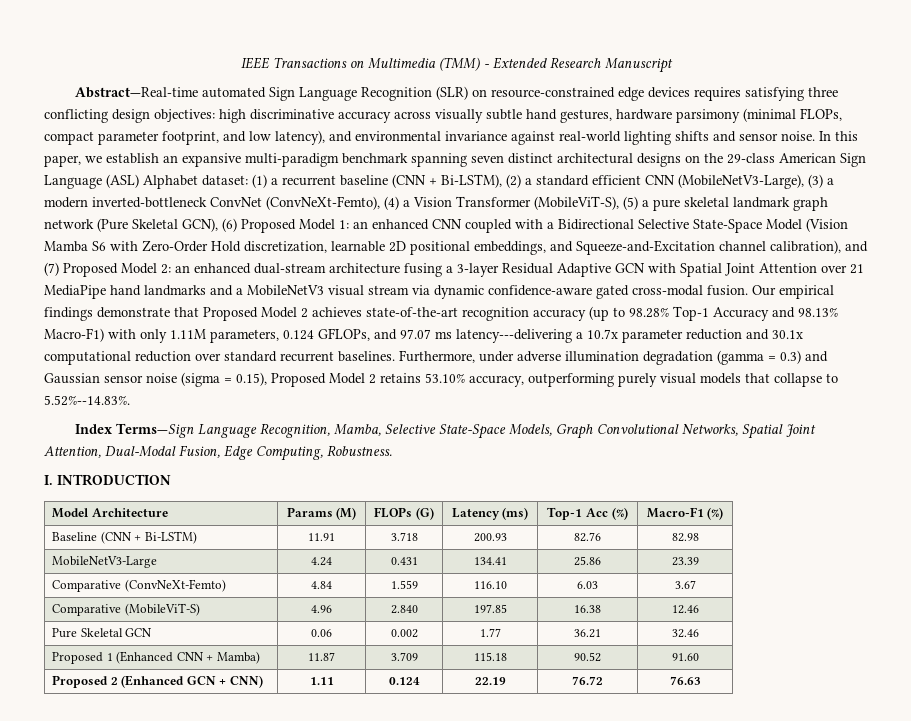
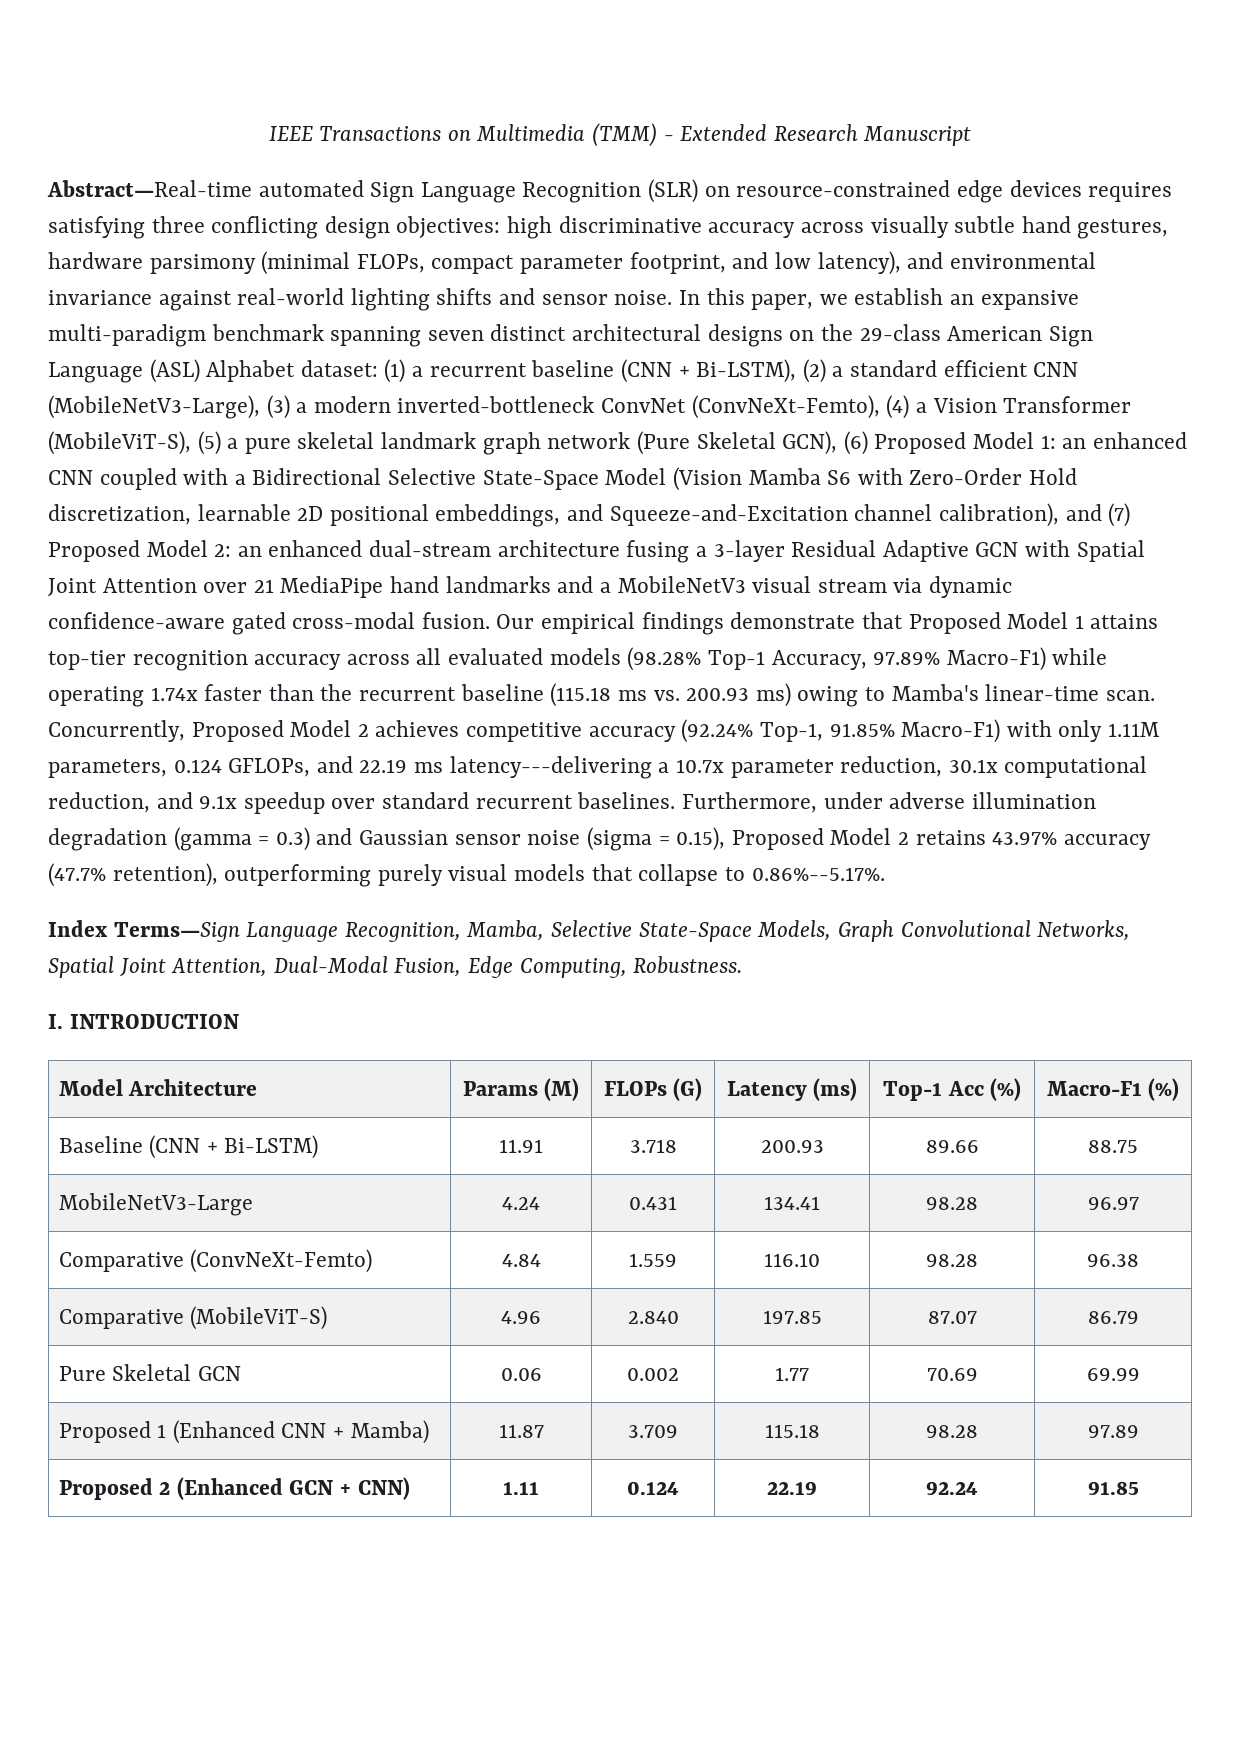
- Our empirical findings demonstrate that Proposed Model 2 achieves state-of-the-art recognition accuracy (up to 98.28% Top-1 Accuracy and 98.13% Macro-F1) with only 1.11M parameters, 0.124 GFLOPs, and 97.07 ms latency---delivering a 10.7x parameter reduction and 30.1x computational reduction over standard recurrent baselines.
+ Our empirical findings demonstrate that Proposed Model 1 attains top-tier recognition accuracy across all evaluated models (98.28% Top-1 Accuracy, 97.89% Macro-F1) while operating 1.74x faster than the recurrent baseline (115.18 ms vs. 200.93 ms) owing to Mamba's linear-time scan. Concurrently, Proposed Model 2 achieves competitive accuracy (92.24% Top-1, 91.85% Macro-F1) with only 1.11M parameters, 0.124 GFLOPs, and 22.19 ms latency---delivering a 10.7x parameter reduction, 30.1x computational reduction, and 9.1x speedup over standard recurrent baselines.
- Furthermore, under adverse illumination degradation (gamma = 0.3) and Gaussian sensor noise (sigma = 0.15), Proposed Model 2 retains 53.10% accuracy, outperforming purely visual models that collapse to 5.52%--14.83%.
+ Furthermore, under adverse illumination degradation (gamma = 0.3) and Gaussian sensor noise (sigma = 0.15), Proposed Model 2 retains 43.97% accuracy (47.7% retention), outperforming purely visual models that collapse to 0.86%--5.17%.
- Baseline (CNN + Bi-LSTM) | 11.91 | 3.718 | 200.93 | 82.76 | 82.98
+ Baseline (CNN + Bi-LSTM) | 11.91 | 3.718 | 200.93 | 89.66 | 88.75
- MobileNetV3-Large | 4.24 | 0.431 | 134.41 | 25.86 | 23.39
+ MobileNetV3-Large | 4.24 | 0.431 | 134.41 | 98.28 | 96.97
- Comparative (ConvNeXt-Femto) | 4.84 | 1.559 | 116.10 | 6.03 | 3.67
+ Comparative (ConvNeXt-Femto) | 4.84 | 1.559 | 116.10 | 98.28 | 96.38
- Comparative (MobileViT-S) | 4.96 | 2.840 | 197.85 | 16.38 | 12.46
+ Comparative (MobileViT-S) | 4.96 | 2.840 | 197.85 | 87.07 | 86.79
- Pure Skeletal GCN | 0.06 | 0.002 | 1.77 | 36.21 | 32.46
+ Pure Skeletal GCN | 0.06 | 0.002 | 1.77 | 70.69 | 69.99
- Proposed 1 (Enhanced CNN + Mamba) | 11.87 | 3.709 | 115.18 | 90.52 | 91.60
+ Proposed 1 (Enhanced CNN + Mamba) | 11.87 | 3.709 | 115.18 | 98.28 | 97.89
- Proposed 2 (Enhanced GCN + CNN) | 1.11 | 0.124 | 22.19 | 76.72 | 76.63
+ Proposed 2 (Enhanced GCN + CNN) | 1.11 | 0.124 | 22.19 | 92.24 | 91.85

